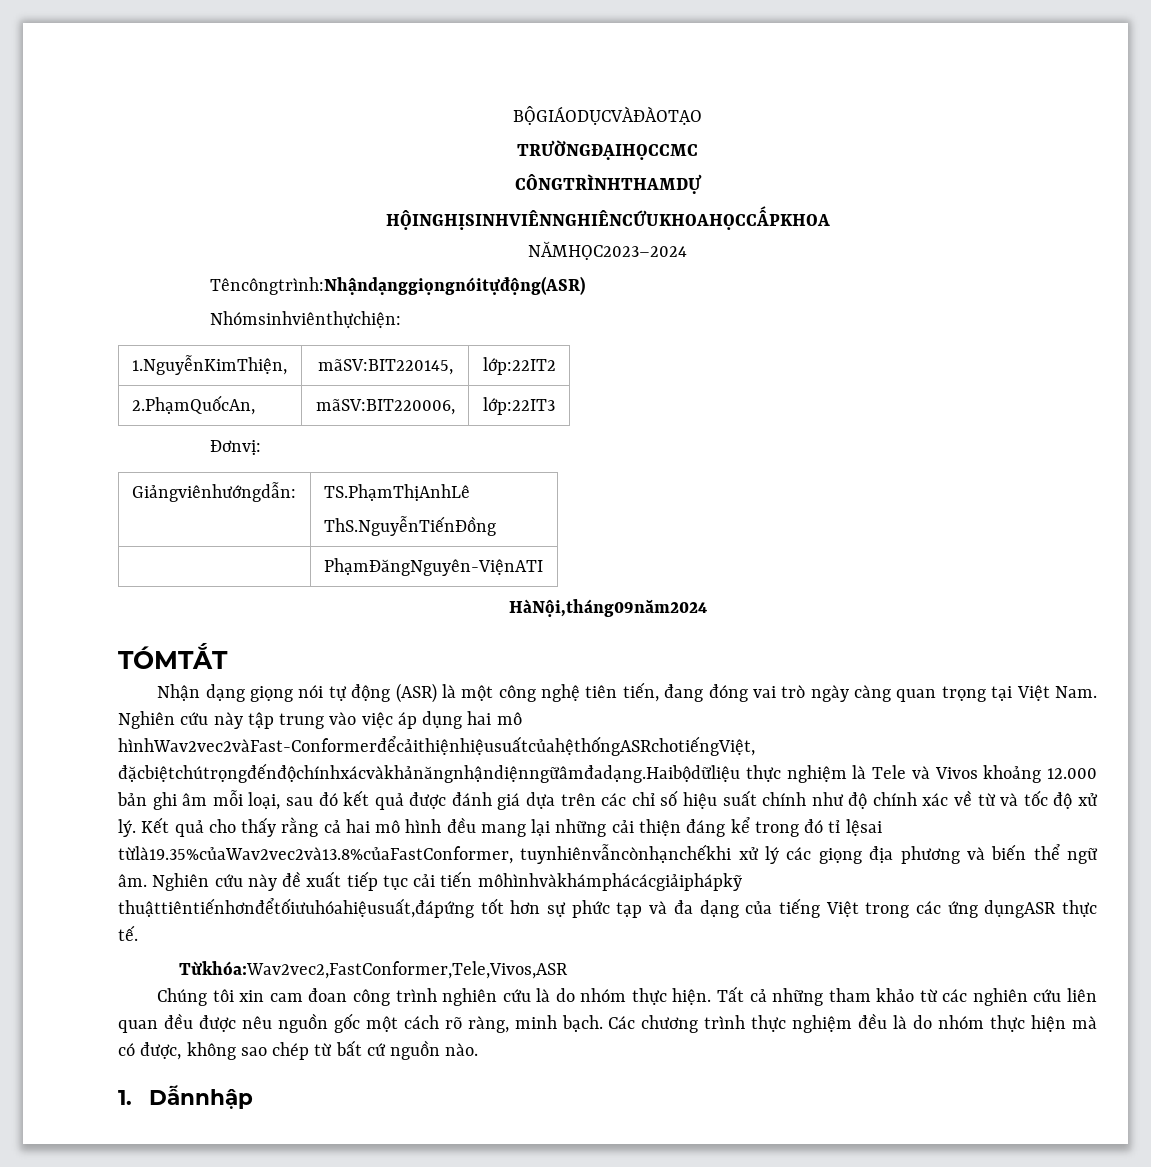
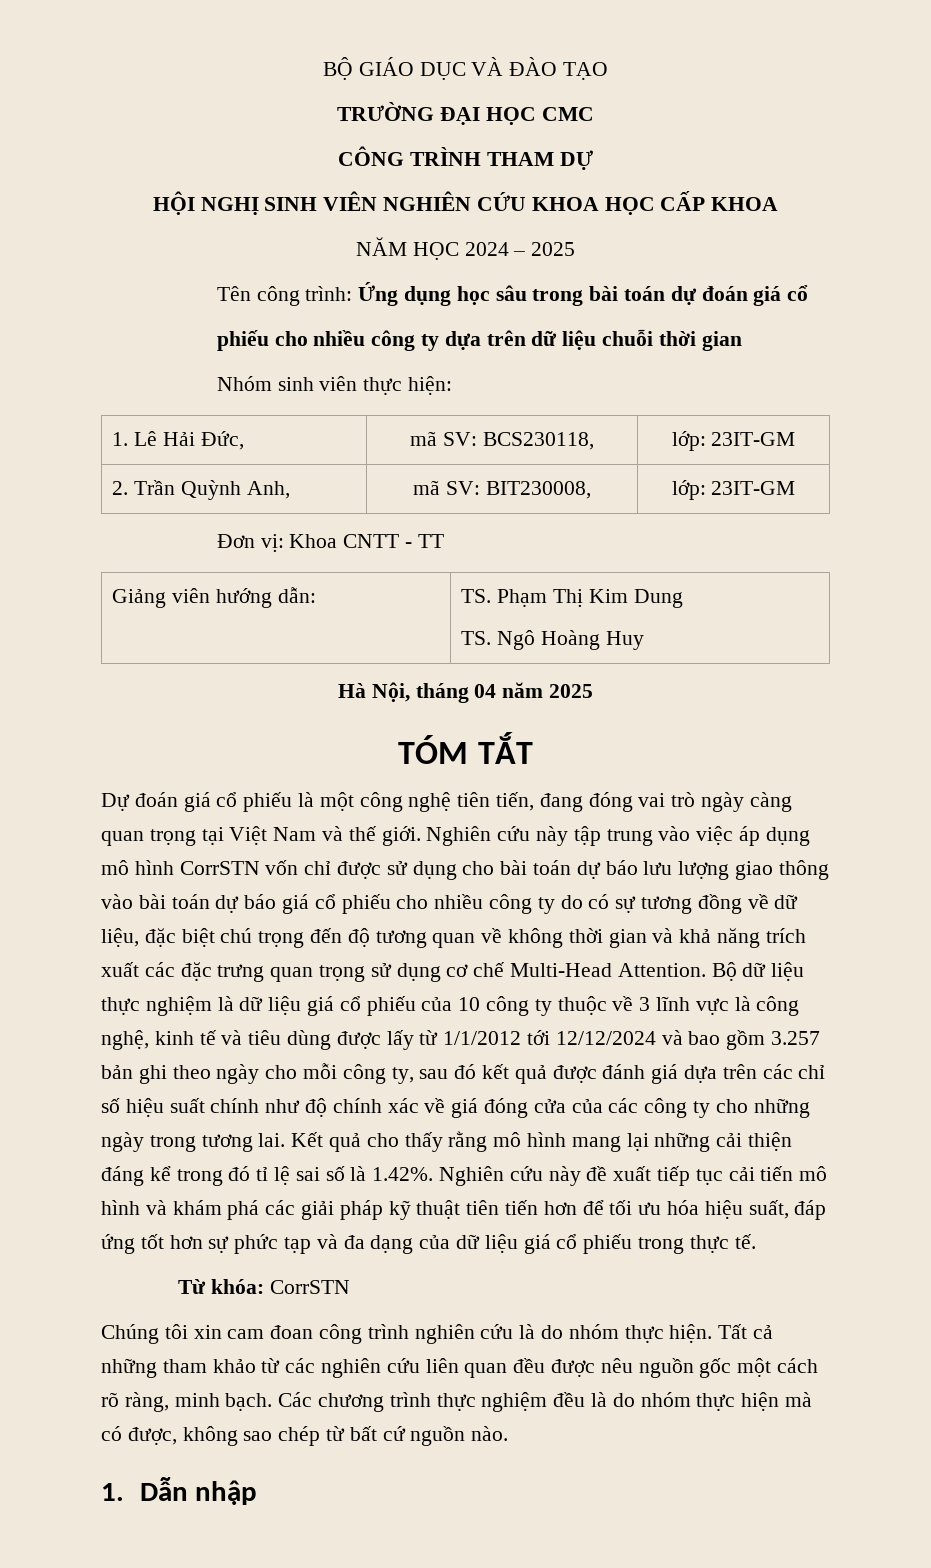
- BỘGIÁODỤCVÀĐÀOTẠO
- TRƯỜNGĐẠIHỌCCMC
- CÔNGTRÌNHTHAMDỰ
- HỘINGHỊSINHVIÊNNGHIÊNCỨUKHOAHỌCCẤPKHOA
- NĂMHỌC2023–2024
- Têncôngtrình:Nhậndạnggiọngnóitựđộng(ASR)
- Nhómsinhviênthựchiện:
- 1.NguyễnKimThiện, | mãSV:BIT220145, | lớp:22IT2
- 2.PhạmQuốcAn, | mãSV:BIT220006, | lớp:22IT3
- Đơnvị:
- Giảngviênhướngdẫn: | TS.PhạmThịAnhLê
- ThS.NguyễnTiếnĐồng
- | PhạmĐăngNguyên-ViệnATI
- HàNội,tháng09năm2024
- TÓMTẮT
- Nhận dạng giọng nói tự động (ASR) là một công nghệ tiên tiến, đang đóng vai trò ngày càng quan trọng tại Việt Nam. Nghiên cứu này tập trung vào việc áp dụng hai mô hìnhWav2vec2vàFast-ConformerđểcảithiệnhiệusuấtcủahệthốngASRchotiếngViệt, đặcbiệtchútrọngđếnđộchínhxácvàkhảnăngnhậndiệnngữâmđadạng.Haibộdữliệu thực nghiệm là Tele và Vivos khoảng 12.000 bản ghi âm mỗi loại, sau đó kết quả được đánh giá dựa trên các chỉ số hiệu suất chính như độ chính xác về từ và tốc độ xử lý.
+ BỘ GIÁO DỤC VÀ ĐÀO TẠO
+ TRƯỜNG ĐẠI HỌC CMC
+ CÔNG TRÌNH THAM DỰ
+ HỘI NGHỊ SINH VIÊN NGHIÊN CỨU KHOA HỌC CẤP KHOA
+ NĂM HỌC 2024 – 2025
+ Tên công trình: Ứng dụng học sâu trong bài toán dự đoán giá cổ
+ phiếu cho nhiều công ty dựa trên dữ liệu chuỗi thời gian
+ Nhóm sinh viên thực hiện:
+ 1. Lê Hải Đức, | mã SV: BCS230118, | lớp: 23IT-GM
+ 2. Trần Quỳnh Anh, | mã SV: BIT230008, | lớp: 23IT-GM
+ Đơn vị: Khoa CNTT - TT
+ Giảng viên hướng dẫn: | TS. Phạm Thị Kim Dung
+ TS. Ngô Hoàng Huy
+ Hà Nội, tháng 04 năm 2025
+ TÓM TẮT
+ Dự đoán giá cổ phiếu là một công nghệ tiên tiến, đang đóng vai trò ngày càng quan trọng tại Việt Nam và thế giới. Nghiên cứu này tập trung vào việc áp dụng mô hình CorrSTN vốn chỉ được sử dụng cho bài toán dự báo lưu lượng giao thông vào bài toán dự báo giá cổ phiếu cho nhiều công ty do có sự tương đồng về dữ liệu, đặc biệt chú trọng đến độ tương quan về không thời gian và khả năng trích xuất các đặc trưng quan trọng sử dụng cơ chế Multi-Head Attention. Bộ dữ liệu thực nghiệm là dữ liệu giá cổ phiếu của 10 công ty thuộc về 3 lĩnh vực là công nghệ, kinh tế và tiêu dùng được lấy từ 1/1/2012 tới 12/12/2024 và bao gồm 3.257 bản ghi theo ngày cho mỗi công ty, sau đó kết quả được đánh giá dựa trên các chỉ số hiệu suất chính như độ chính xác về giá đóng cửa của các công ty cho những ngày trong tương lai.
- Kết quả cho thấy rằng cả hai mô hình đều mang lại những cải thiện đáng kể trong đó tỉ lệsai từlà19.35%củaWav2vec2và13.8%củaFastConformer, tuynhiênvẫncònhạnchếkhi xử lý các giọng địa phương và biến thể ngữ âm. Nghiên cứu này đề xuất tiếp tục cải tiến môhìnhvàkhámphácácgiảiphápkỹ thuậttiêntiếnhơnđểtốiưuhóahiệusuất,đápứng tốt hơn sự phức tạp và đa dạng của tiếng Việt trong các ứng dụngASR thực tế.
+ Kết quả cho thấy rằng mô hình mang lại những cải thiện đáng kể trong đó tỉ lệ sai số là 1.42%. Nghiên cứu này đề xuất tiếp tục cải tiến mô hình và khám phá các giải pháp kỹ thuật tiên tiến hơn để tối ưu hóa hiệu suất, đáp ứng tốt hơn sự phức tạp và đa dạng của dữ liệu giá cổ phiếu trong thực tế.
- Từkhóa:Wav2vec2,FastConformer,Tele,Vivos,ASR
+ Từ khóa: CorrSTN
- 1. Dẫnnhập
+ 1. Dẫn nhập

